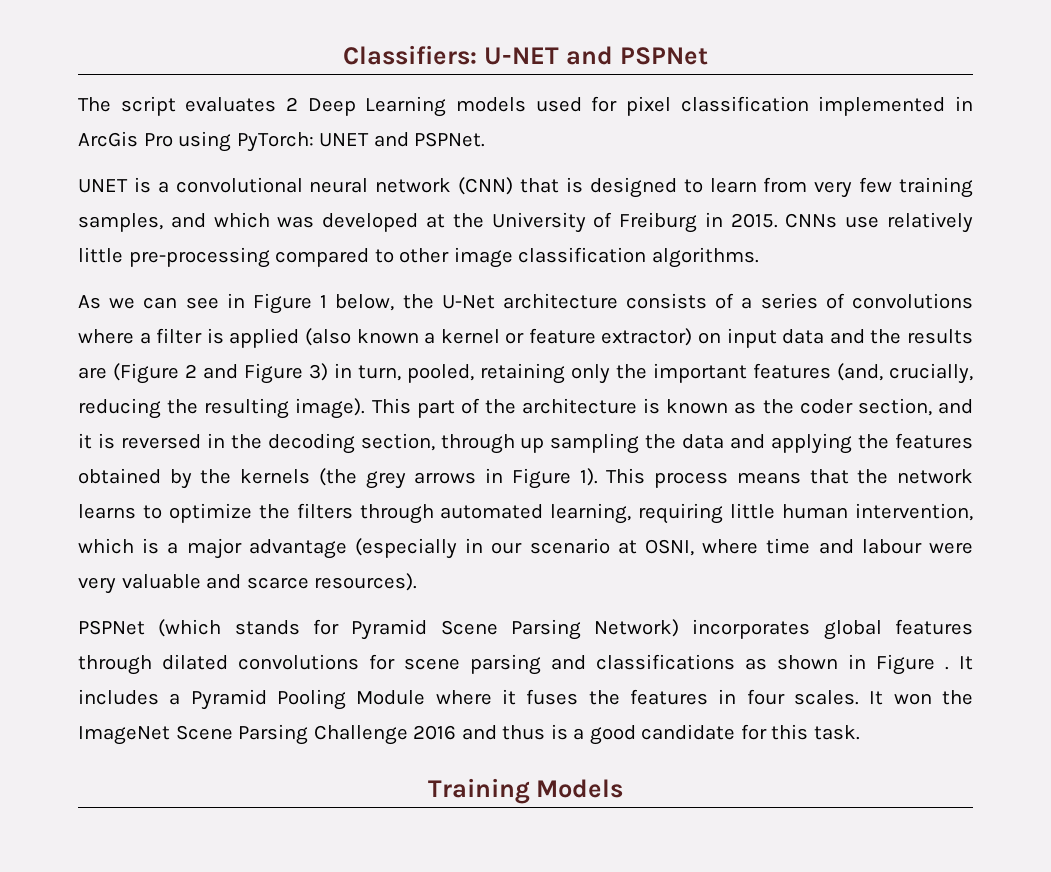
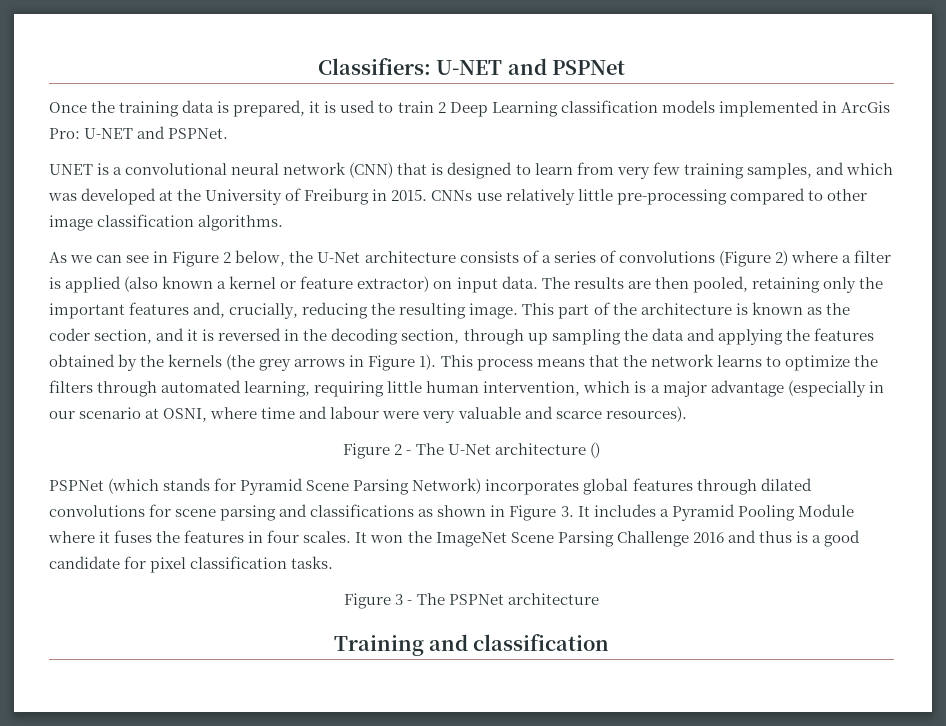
- The script evaluates 2 Deep Learning models used for pixel classification implemented in ArcGis Pro using PyTorch: UNET and PSPNet.
+ Once the training data is prepared, it is used to train 2 Deep Learning classification models implemented in ArcGis Pro: U-NET and PSPNet.
- As we can see in Figure 1 below, the U-Net architecture consists of a series of convolutions where a filter is applied (also known a kernel or feature extractor) on input data and the results are (Figure 2 and Figure 3) in turn, pooled, retaining only the important features (and, crucially, reducing the resulting image).
+ As we can see in Figure 2 below, the U-Net architecture consists of a series of convolutions (Figure 2) where a filter is applied (also known a kernel or feature extractor) on input data. The results are then pooled, retaining only the important features and, crucially, reducing the resulting image.
+ Figure 2 - The U-Net architecture ()
- PSPNet (which stands for Pyramid Scene Parsing Network) incorporates global features through dilated convolutions for scene parsing and classifications as shown in Figure . It includes a Pyramid Pooling Module where it fuses the features in four scales.
+ PSPNet (which stands for Pyramid Scene Parsing Network) incorporates global features through dilated convolutions for scene parsing and classifications as shown in Figure 3. It includes a Pyramid Pooling Module where it fuses the features in four scales.
- It won the ImageNet Scene Parsing Challenge 2016 and thus is a good candidate for this task.
+ It won the ImageNet Scene Parsing Challenge 2016 and thus is a good candidate for pixel classification tasks.
+ Figure 3 - The PSPNet architecture
- Training Models
+ Training and classification

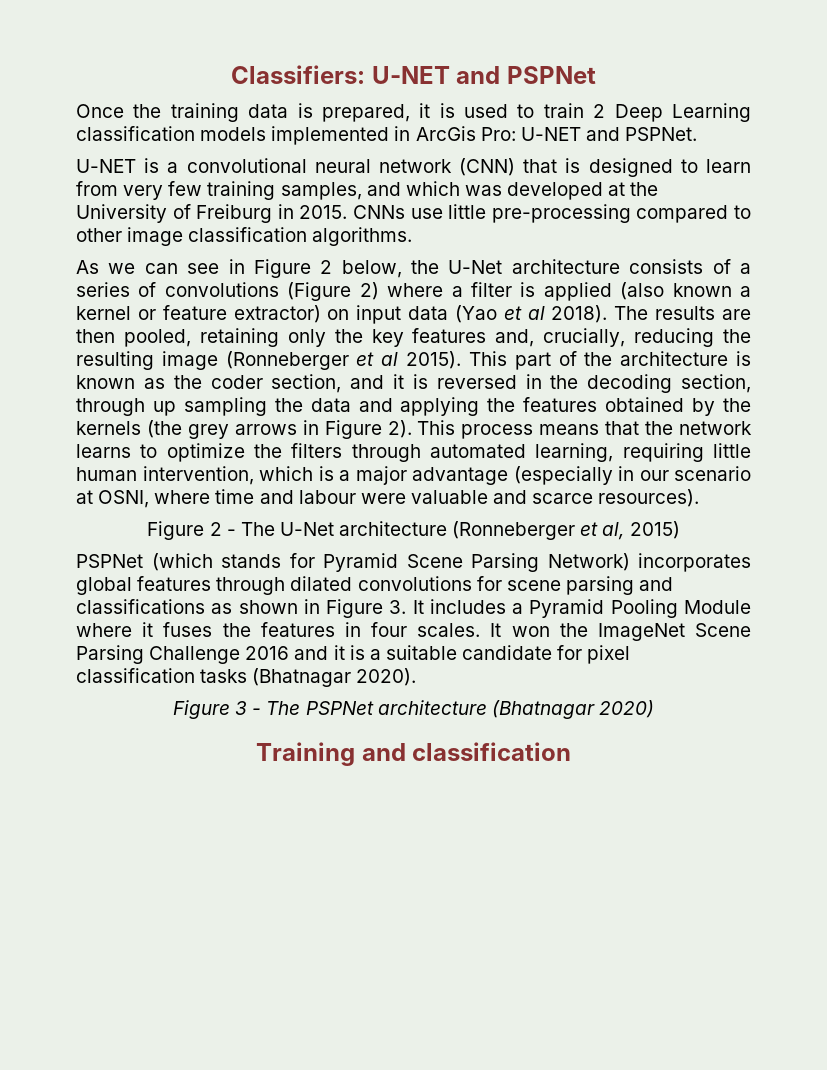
- UNET is a convolutional neural network (CNN) that is designed to learn from very few training samples, and which was developed at the University of Freiburg in 2015.
+ U-NET is a convolutional neural network (CNN) that is designed to learn from very few training samples, and which was developed at the University of Freiburg in 2015.
- CNNs use relatively little pre-processing compared to other image classification algorithms.
+ CNNs use little pre-processing compared to other image classification algorithms.
- As we can see in Figure 2 below, the U-Net architecture consists of a series of convolutions (Figure 2) where a filter is applied (also known a kernel or feature extractor) on input data.
+ As we can see in Figure 2 below, the U-Net architecture consists of a series of convolutions (Figure 2) where a filter is applied (also known a kernel or feature extractor) on input data (Yao et al 2018).
- The results are then pooled, retaining only the important features and, crucially, reducing the resulting image.
+ The results are then pooled, retaining only the key features and, crucially, reducing the resulting image (Ronneberger et al 2015).
- This part of the architecture is known as the coder section, and it is reversed in the decoding section, through up sampling the data and applying the features obtained by the kernels (the grey arrows in Figure 1).
+ This part of the architecture is known as the coder section, and it is reversed in the decoding section, through up sampling the data and applying the features obtained by the kernels (the grey arrows in Figure 2).
- This process means that the network learns to optimize the filters through automated learning, requiring little human intervention, which is a major advantage (especially in our scenario at OSNI, where time and labour were very valuable and scarce resources).
+ This process means that the network learns to optimize the filters through automated learning, requiring little human intervention, which is a major advantage (especially in our scenario at OSNI, where time and labour were valuable and scarce resources).
- Figure 2 - The U-Net architecture ()
+ Figure 2 - The U-Net architecture (Ronneberger et al, 2015)
- It won the ImageNet Scene Parsing Challenge 2016 and thus is a good candidate for pixel classification tasks.
+ It won the ImageNet Scene Parsing Challenge 2016 and it is a suitable candidate for pixel classification tasks (Bhatnagar 2020).
- Figure 3 - The PSPNet architecture
+ Figure 3 - The PSPNet architecture (Bhatnagar 2020)

